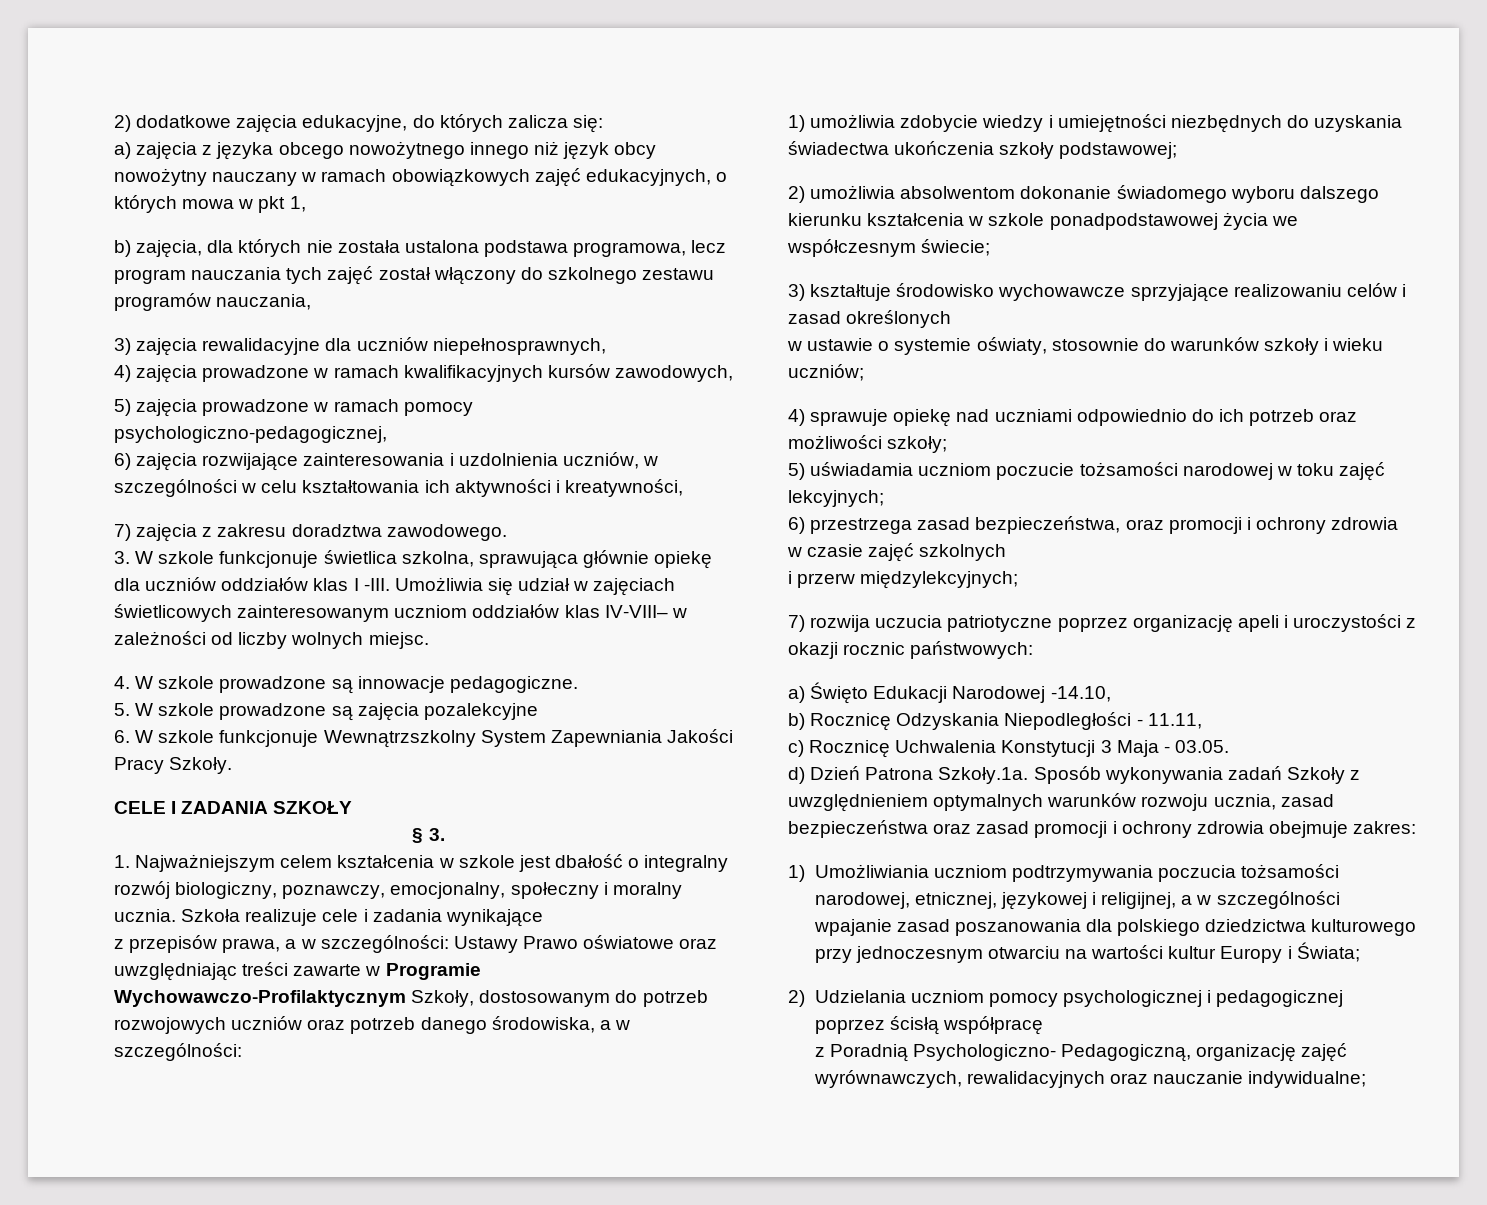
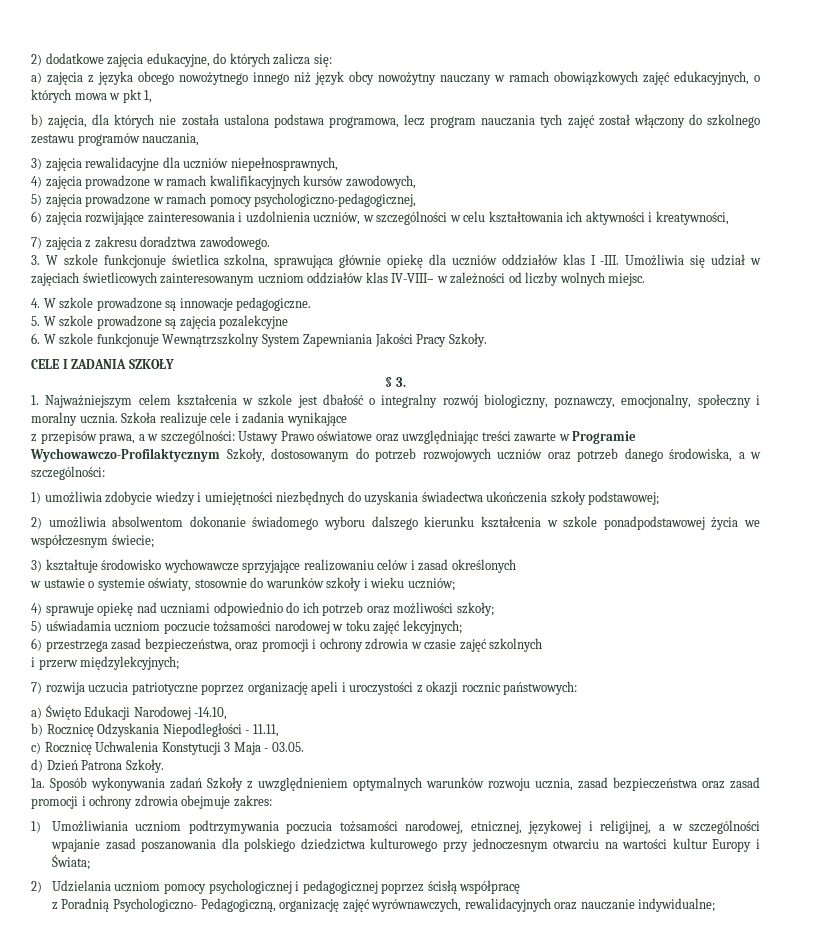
- d) Dzień Patrona Szkoły.1a. Sposób wykonywania zadań Szkoły z uwzględnieniem optymalnych warunków rozwoju ucznia, zasad bezpieczeństwa oraz zasad promocji i ochrony zdrowia obejmuje zakres:
+ d) Dzień Patrona Szkoły.
+ 1a. Sposób wykonywania zadań Szkoły z uwzględnieniem optymalnych warunków rozwoju ucznia, zasad bezpieczeństwa oraz zasad promocji i ochrony zdrowia obejmuje zakres:

